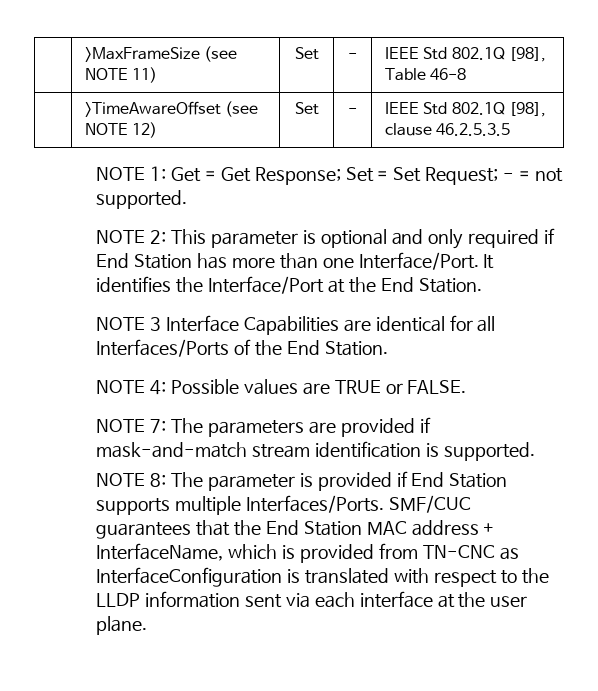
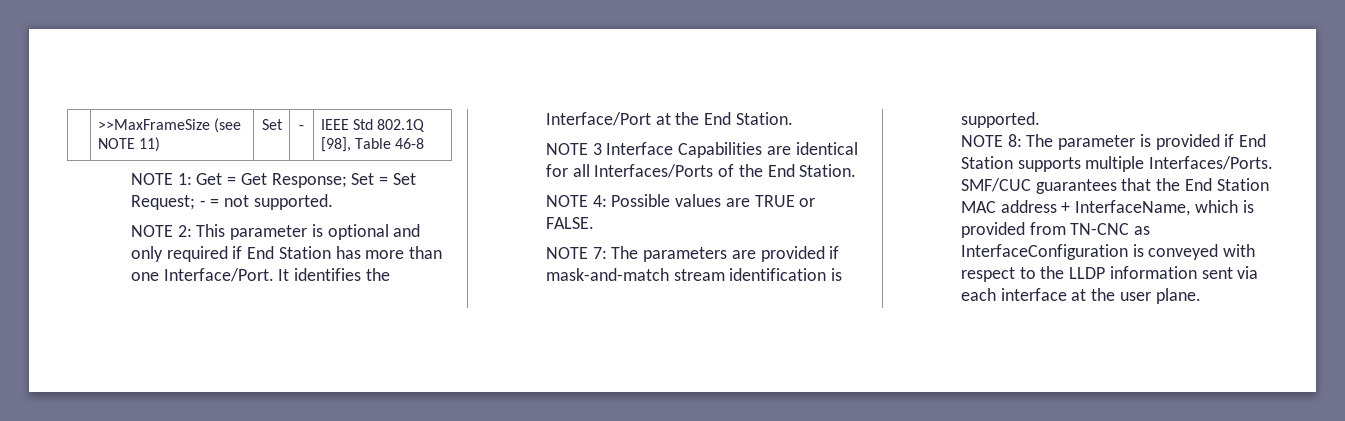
- | >MaxFrameSize (see NOTE 11) | Set | - | IEEE Std 802.1Q [98], Table 46-8
+ | >>MaxFrameSize (see NOTE 11) | Set | - | IEEE Std 802.1Q [98], Table 46-8
- | >TimeAwareOffset (see NOTE 12) | Set | - | IEEE Std 802.1Q [98], clause 46.2.5.3.5
- SMF/CUC guarantees that the End Station MAC address + InterfaceName, which is provided from TN-CNC as InterfaceConfiguration is translated with respect to the LLDP information sent via each interface at the user plane.
+ SMF/CUC guarantees that the End Station MAC address + InterfaceName, which is provided from TN-CNC as InterfaceConfiguration is conveyed with respect to the LLDP information sent via each interface at the user plane.

